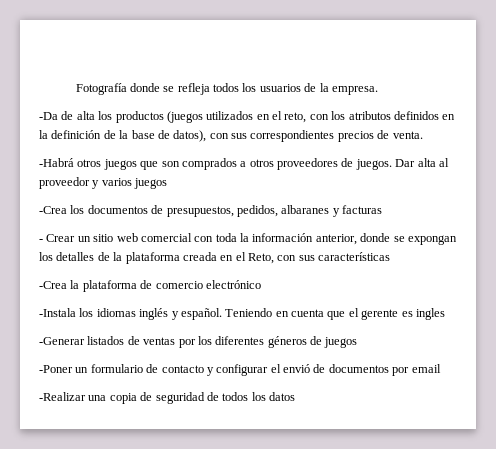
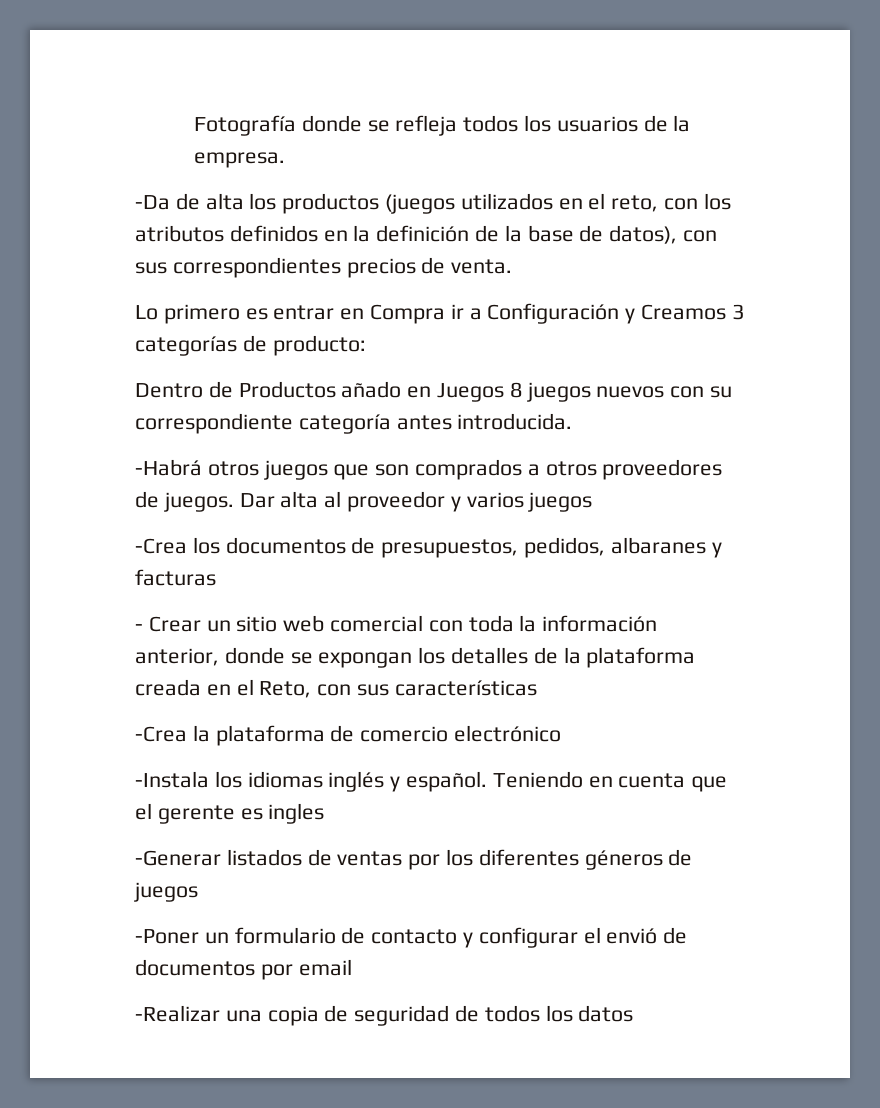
+ Lo primero es entrar en Compra ir a Configuración y Creamos 3 categorías de producto:
+ Dentro de Productos añado en Juegos 8 juegos nuevos con su correspondiente categoría antes introducida.

